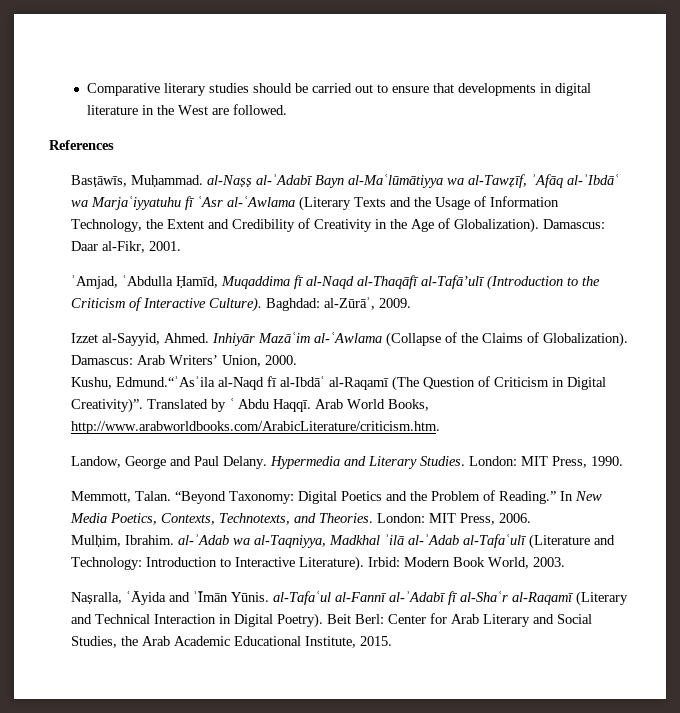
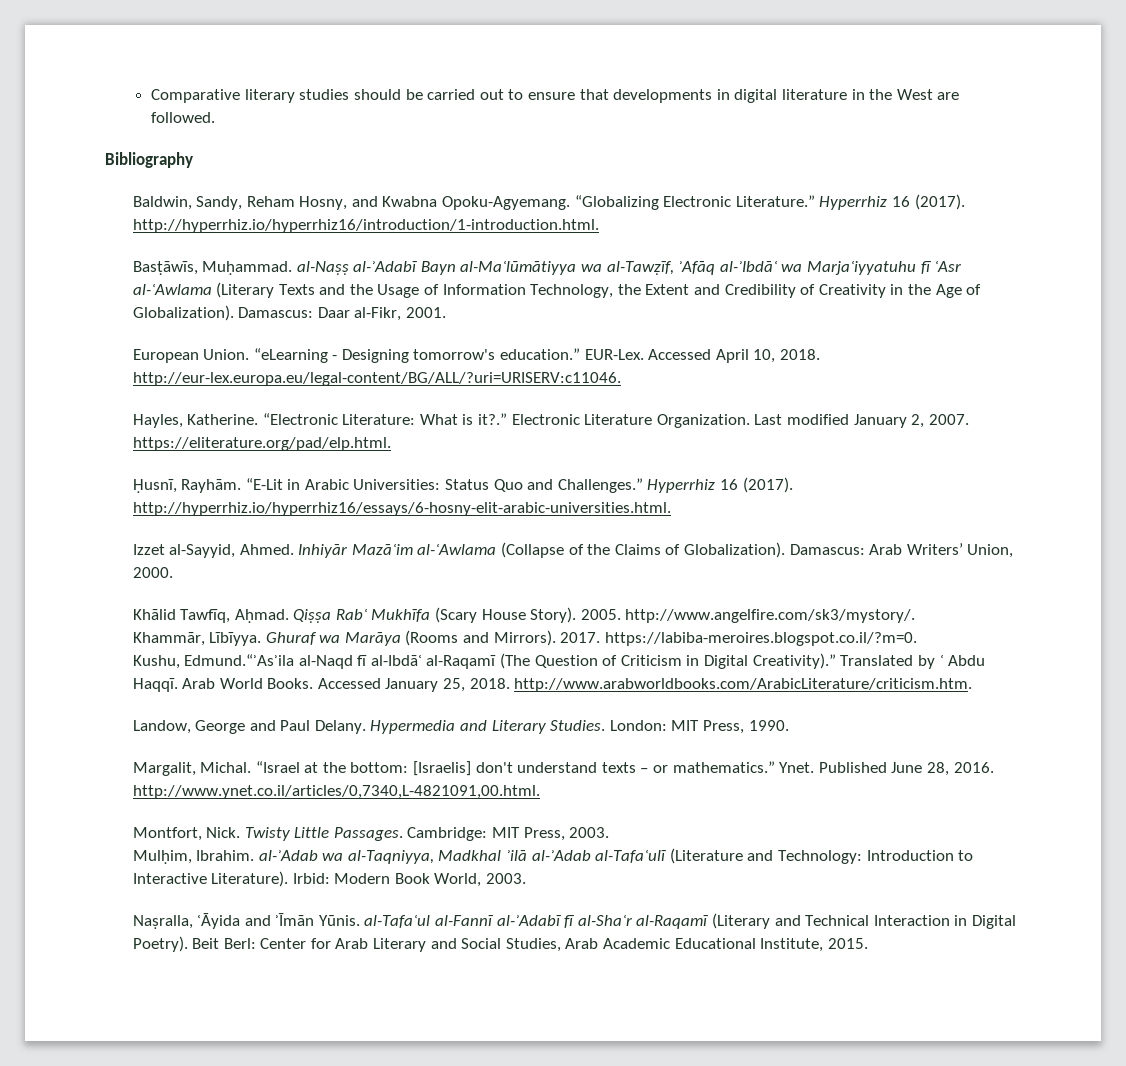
- References
+ Bibliography
+ Baldwin, Sandy, Reham Hosny, and Kwabna Opoku-Agyemang. “Globalizing Electronic Literature.” Hyperrhiz 16 (2017). http://hyperrhiz.io/hyperrhiz16/introduction/1-introduction.html.
- ʾAmjad, ʿAbdulla Ḥamīd, Muqaddima fī al-Naqd al-Thaqāfī al-Tafā’ulī (Introduction to the Criticism of Interactive Culture). Baghdad: al-Zūrāʾ, 2009.
+ European Union. “eLearning - Designing tomorrow's education.” EUR-Lex. Accessed April 10, 2018. http://eur-lex.europa.eu/legal-content/BG/ALL/?uri=URISERV:c11046.
+ Hayles, Katherine. “Electronic Literature: What is it?.” Electronic Literature Organization. Last modified January 2, 2007. https://eliterature.org/pad/elp.html.
+ Ḥusnī, Rayhām. “E-Lit in Arabic Universities: Status Quo and Challenges.” Hyperrhiz 16 (2017). http://hyperrhiz.io/hyperrhiz16/essays/6-hosny-elit-arabic-universities.html.
+ Khālid Tawfīq, Aḥmad. Qiṣṣa Rabʿ Mukhīfa (Scary House Story). 2005. http://www.angelfire.com/sk3/mystory/.
+ Khammār, Lībīyya. Ghuraf wa Marāya (Rooms and Mirrors). 2017. https://labiba-meroires.blogspot.co.il/?m=0.
- Kushu, Edmund.“ʾAsʾila al-Naqd fī al-Ibdāʿ al-Raqamī (The Question of Criticism in Digital Creativity)”.
+ Kushu, Edmund.“ʾAsʾila al-Naqd fī al-Ibdāʿ al-Raqamī (The Question of Criticism in Digital Creativity).”
- Arab World Books, http://www.arabworldbooks.com/ArabicLiterature/criticism.htm.
+ Arab World Books. Accessed January 25, 2018. http://www.arabworldbooks.com/ArabicLiterature/criticism.htm.
- Memmott, Talan. “Beyond Taxonomy: Digital Poetics and the Problem of Reading.” In New Media Poetics, Contexts, Technotexts, and Theories. London: MIT Press, 2006.
+ Margalit, Michal. “Israel at the bottom: [Israelis] don't understand texts – or mathematics.” Ynet. Published June 28, 2016. http://www.ynet.co.il/articles/0,7340,L-4821091,00.html.
+ Montfort, Nick. Twisty Little Passages. Cambridge: MIT Press, 2003.
- Beit Berl: Center for Arab Literary and Social Studies, the Arab Academic Educational Institute, 2015.
+ Beit Berl: Center for Arab Literary and Social Studies, Arab Academic Educational Institute, 2015.

